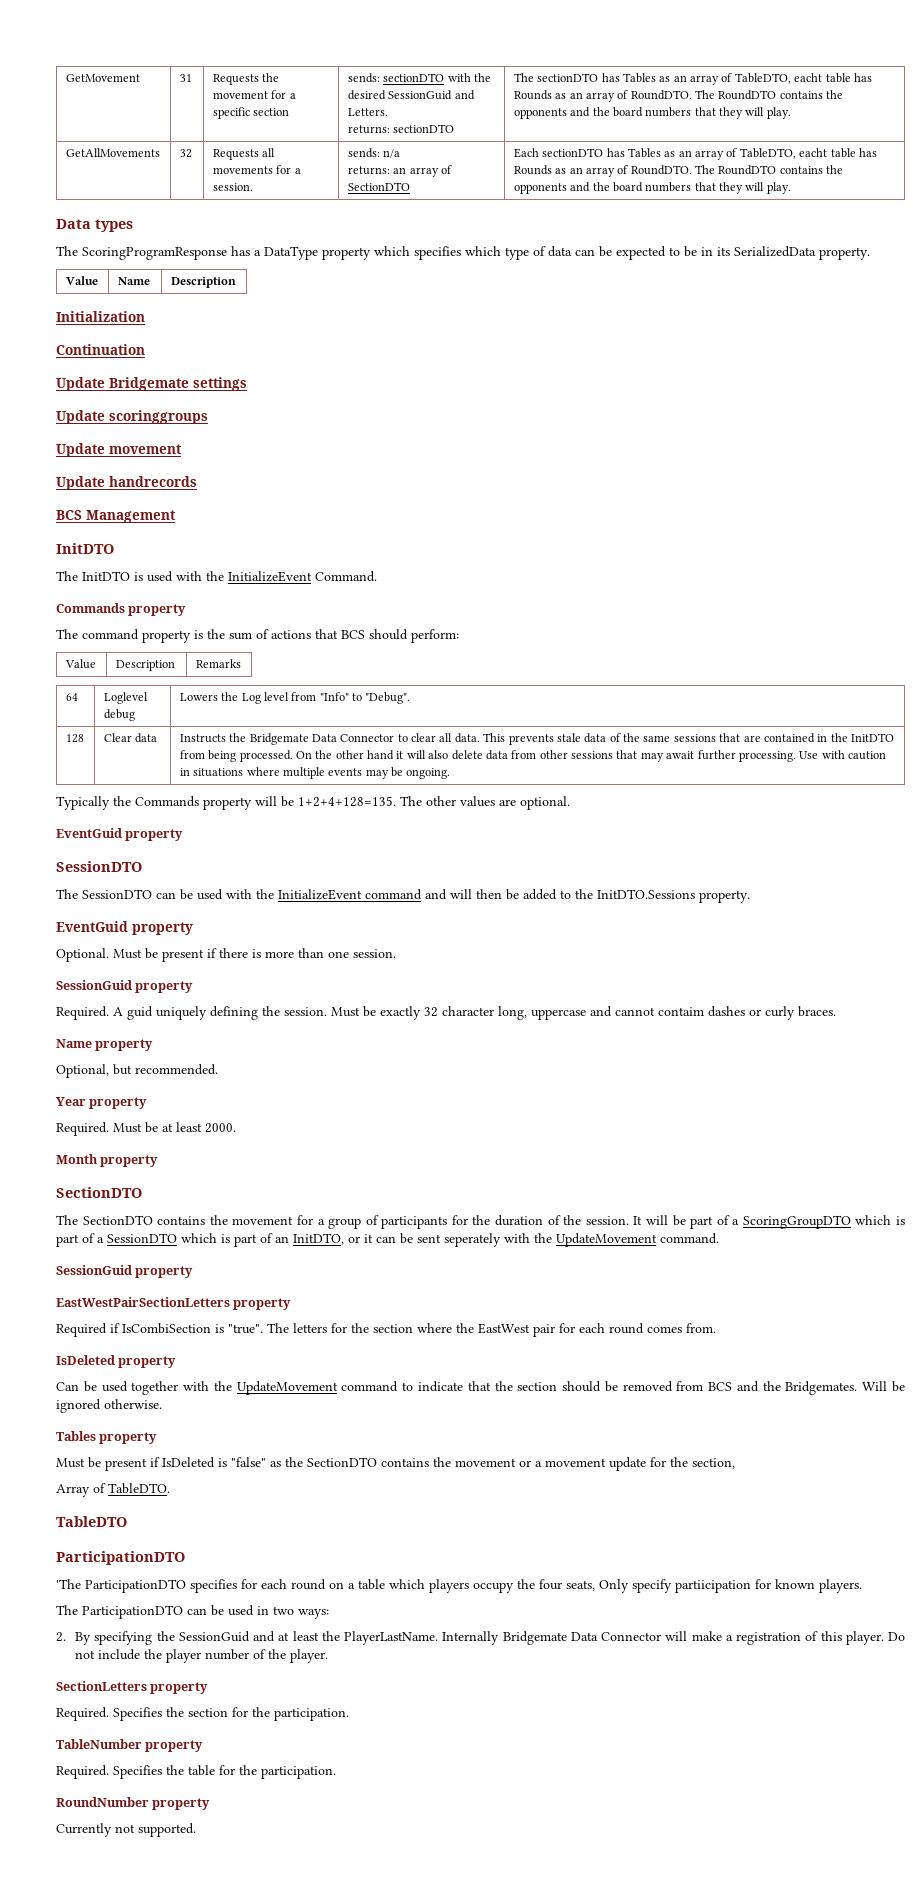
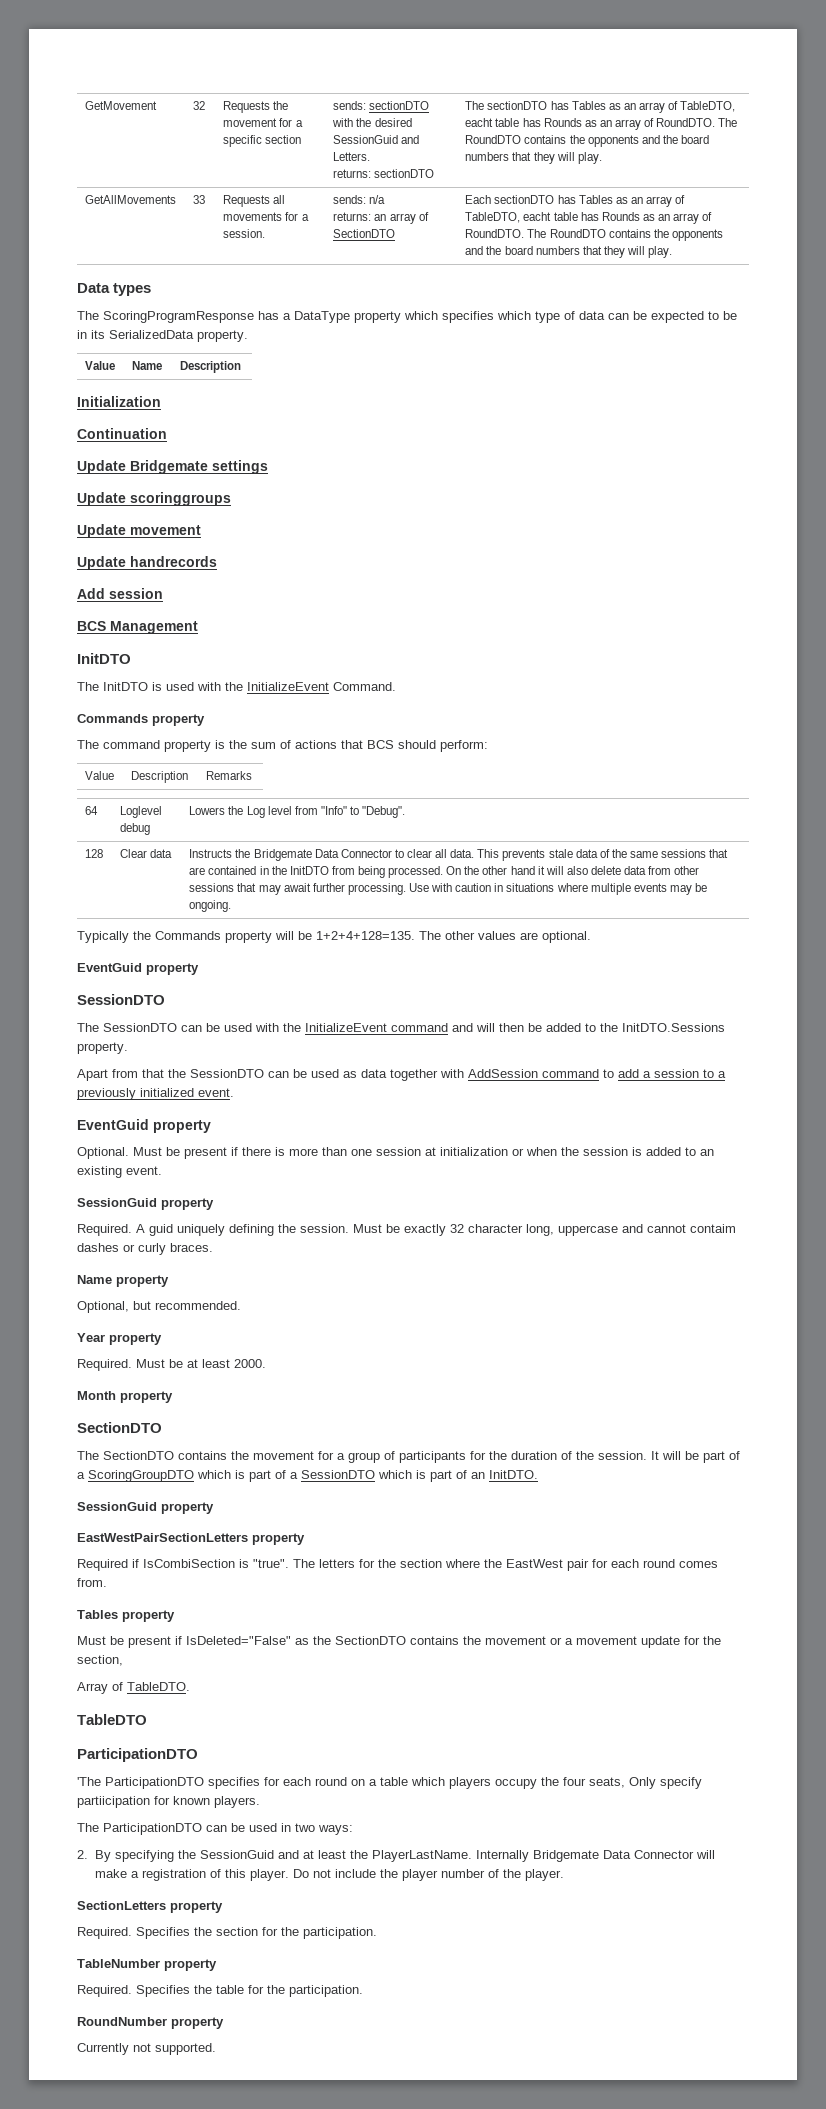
- GetMovement | 31
+ GetMovement | 32
- GetAllMovements | 32
+ GetAllMovements | 33
+ Add session
+ Apart from that the SessionDTO can be used as data together with AddSession command to add a session to a previously initialized event.
- Must be present if there is more than one session.
+ Must be present if there is more than one session at initialization or when the session is added to an existing event.
- It will be part of a ScoringGroupDTO which is part of a SessionDTO which is part of an InitDTO, or it can be sent seperately with the UpdateMovement command.
+ It will be part of a ScoringGroupDTO which is part of a SessionDTO which is part of an InitDTO.
- IsDeleted property
- Can be used together with the UpdateMovement command to indicate that the section should be removed from BCS and the Bridgemates. Will be ignored otherwise.
- Must be present if IsDeleted is "false" as the SectionDTO contains the movement or a movement update for the section,
+ Must be present if IsDeleted="False" as the SectionDTO contains the movement or a movement update for the section,

